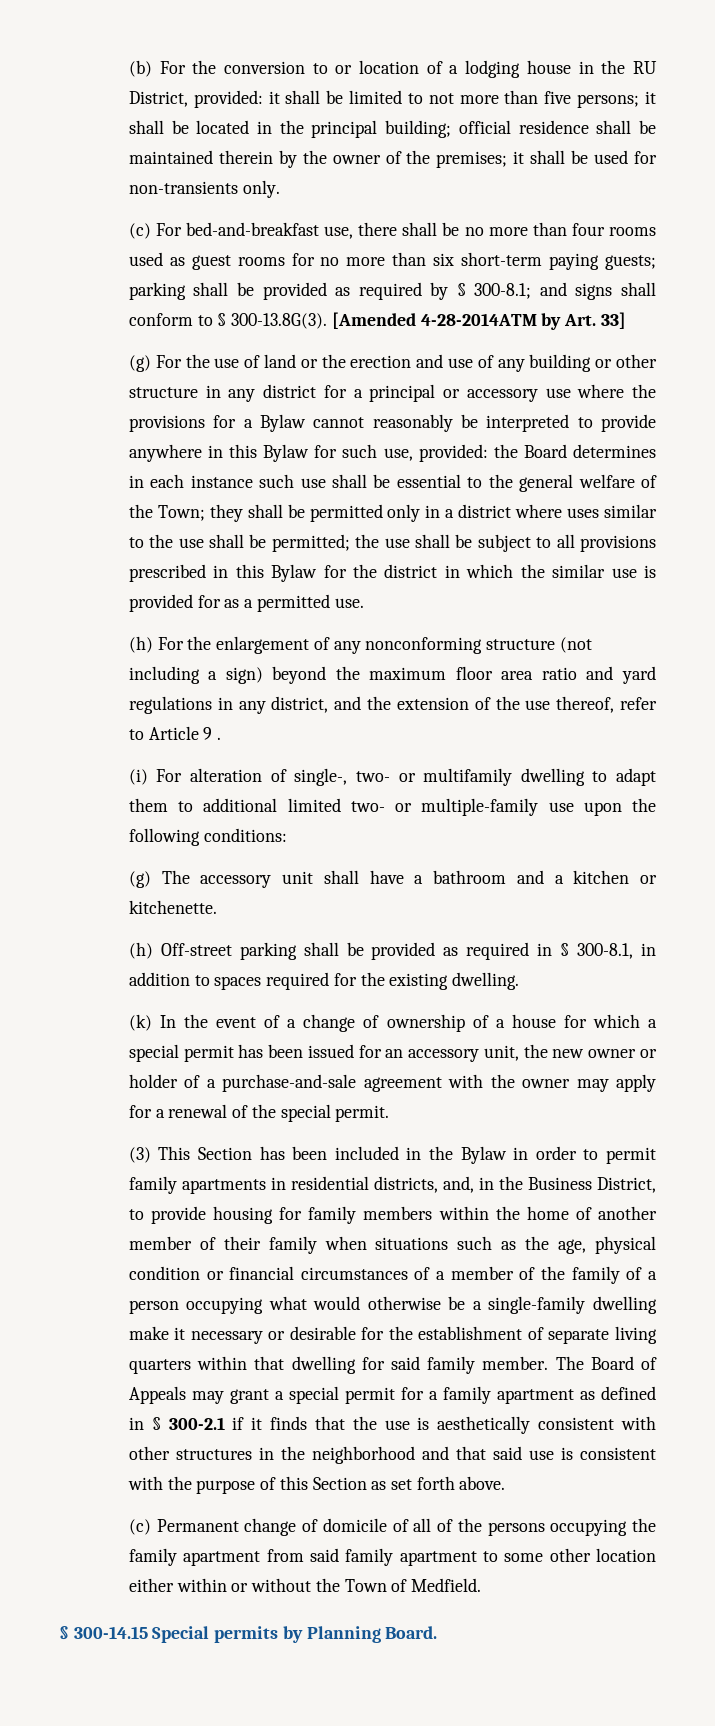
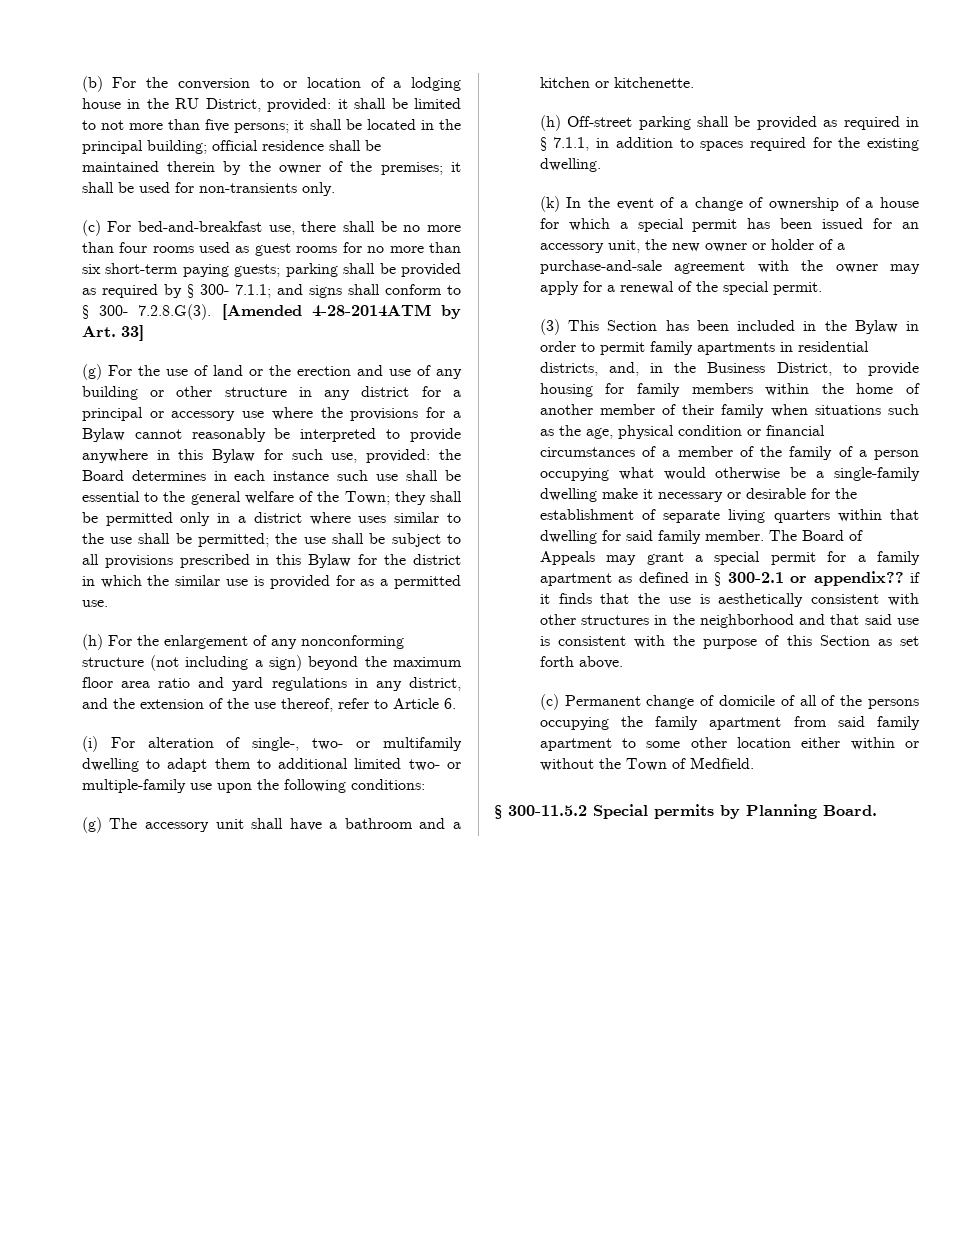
- (c) For bed-and-breakfast use, there shall be no more than four rooms used as guest rooms for no more than six short-term paying guests; parking shall be provided as required by § 300-8.1; and signs shall conform to § 300-13.8G(3). [Amended 4-28-2014ATM by Art. 33]
+ (c) For bed-and-breakfast use, there shall be no more than four rooms used as guest rooms for no more than six short-term paying guests; parking shall be provided as required by § 300- 7.1.1; and signs shall conform to § 300- 7.2.8.G(3). [Amended 4-28-2014ATM by Art. 33]
- (h) For the enlargement of any nonconforming structure (not including a sign) beyond the maximum floor area ratio and yard regulations in any district, and the extension of the use thereof, refer to Article 9 .
+ (h) For the enlargement of any nonconforming structure (not including a sign) beyond the maximum floor area ratio and yard regulations in any district, and the extension of the use thereof, refer to Article 6.
- (h) Off-street parking shall be provided as required in § 300-8.1, in addition to spaces required for the existing dwelling.
+ (h) Off-street parking shall be provided as required in § 7.1.1, in addition to spaces required for the existing dwelling.
- The Board of Appeals may grant a special permit for a family apartment as defined in § 300-2.1 if it finds that the use is aesthetically consistent with other structures in the neighborhood and that said use is consistent with the purpose of this Section as set forth above.
+ The Board of Appeals may grant a special permit for a family apartment as defined in § 300-2.1 or appendix?? if it finds that the use is aesthetically consistent with other structures in the neighborhood and that said use is consistent with the purpose of this Section as set forth above.
- § 300-14.15 Special permits by Planning Board.
+ § 300-11.5.2 Special permits by Planning Board.

